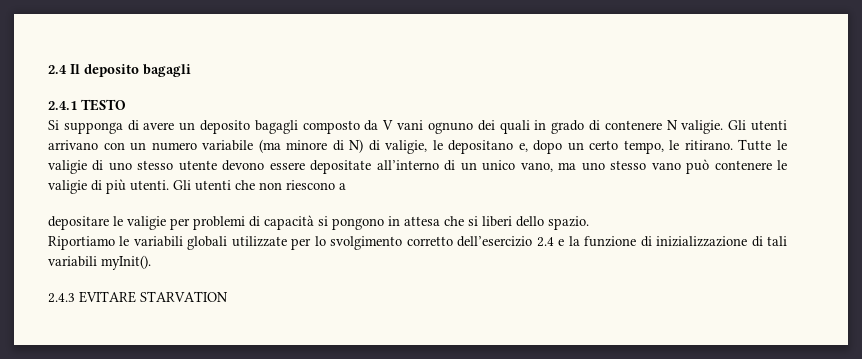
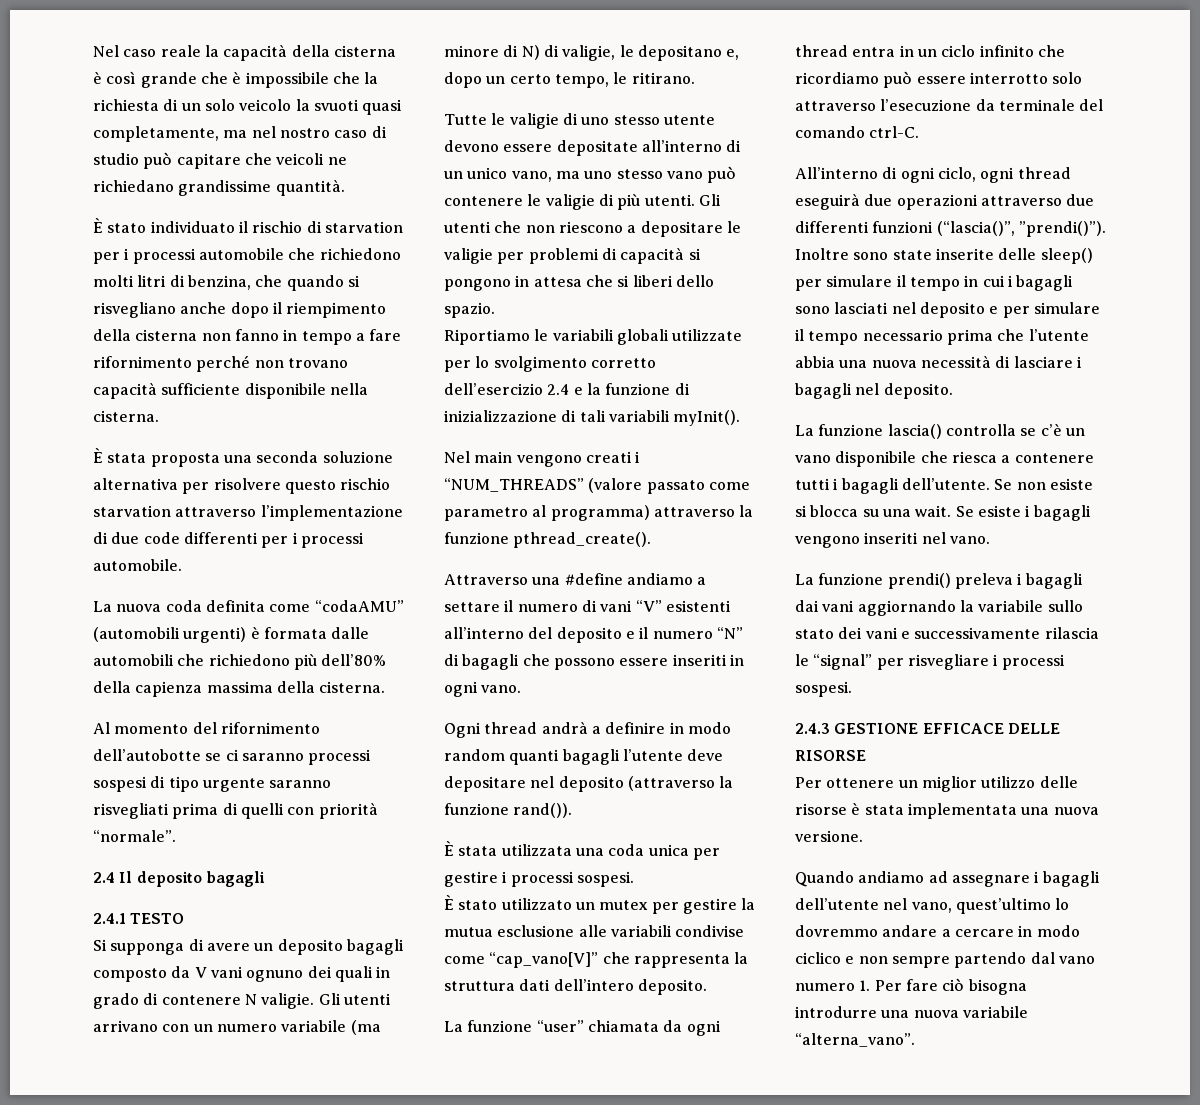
+ Nel caso reale la capacità della cisterna è così grande che è impossibile che la richiesta di un solo veicolo la svuoti quasi completamente, ma nel nostro caso di studio può capitare che veicoli ne richiedano grandissime quantità.
+ È stato individuato il rischio di starvation per i processi automobile che richiedono molti litri di benzina, che quando si risvegliano anche dopo il riempimento della cisterna non fanno in tempo a fare rifornimento perché non trovano capacità sufficiente disponibile nella cisterna.
+ È stata proposta una seconda soluzione alternativa per risolvere questo rischio starvation attraverso l’implementazione di due code differenti per i processi automobile.
+ La nuova coda definita come “codaAMU” (automobili urgenti) è formata dalle automobili che richiedono più dell’80% della capienza massima della cisterna.
+ Al momento del rifornimento dell’autobotte se ci saranno processi sospesi di tipo urgente saranno risvegliati prima di quelli con priorità “normale”.
- Gli utenti arrivano con un numero variabile (ma minore di N) di valigie, le depositano e, dopo un certo tempo, le ritirano. Tutte le valigie di uno stesso utente devono essere depositate all’interno di un unico vano, ma uno stesso vano può contenere le valigie di più utenti.
+ Gli utenti arrivano con un numero variabile (ma minore di N) di valigie, le depositano e, dopo un certo tempo, le ritirano.
+ Tutte le valigie di uno stesso utente devono essere depositate all’interno di un unico vano, ma uno stesso vano può contenere le valigie di più utenti.
- Gli utenti che non riescono a
- depositare le valigie per problemi di capacità si pongono in attesa che si liberi dello spazio.
+ Gli utenti che non riescono a depositare le valigie per problemi di capacità si pongono in attesa che si liberi dello spazio.
- 2.4.3 EVITARE STARVATION
+ Nel main vengono creati i “NUM_THREADS” (valore passato come parametro al programma) attraverso la funzione pthread_create().
+ Attraverso una #define andiamo a settare il numero di vani “V” esistenti all’interno del deposito e il numero “N” di bagagli che possono essere inseriti in ogni vano.
+ Ogni thread andrà a definire in modo random quanti bagagli l’utente deve depositare nel deposito (attraverso la funzione rand()).
+ È stata utilizzata una coda unica per gestire i processi sospesi.
+ È stato utilizzato un mutex per gestire la mutua esclusione alle variabili condivise come “cap_vano[V]” che rappresenta la struttura dati dell’intero deposito.
+ La funzione “user” chiamata da ogni thread entra in un ciclo infinito che ricordiamo può essere interrotto solo attraverso l’esecuzione da terminale del comando ctrl-C.
+ All’interno di ogni ciclo, ogni thread eseguirà due operazioni attraverso due differenti funzioni (“lascia()”, ”prendi()”). Inoltre sono state inserite delle sleep() per simulare il tempo in cui i bagagli sono lasciati nel deposito e per simulare il tempo necessario prima che l’utente abbia una nuova necessità di lasciare i bagagli nel deposito.
+ La funzione lascia() controlla se c’è un vano disponibile che riesca a contenere tutti i bagagli dell’utente. Se non esiste si blocca su una wait. Se esiste i bagagli vengono inseriti nel vano.
+ La funzione prendi() preleva i bagagli dai vani aggiornando la variabile sullo stato dei vani e successivamente rilascia le “signal” per risvegliare i processi sospesi.
+ 2.4.3 GESTIONE EFFICACE DELLE RISORSE
+ Per ottenere un miglior utilizzo delle risorse è stata implementata una nuova versione.
+ Quando andiamo ad assegnare i bagagli dell’utente nel vano, quest’ultimo lo dovremmo andare a cercare in modo ciclico e non sempre partendo dal vano numero 1. Per fare ciò bisogna introdurre una nuova variabile “alterna_vano”.

